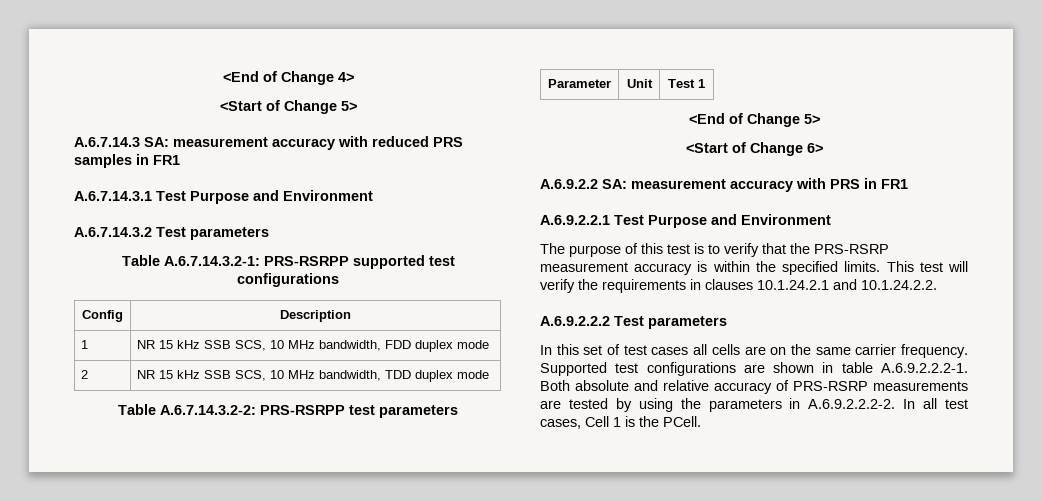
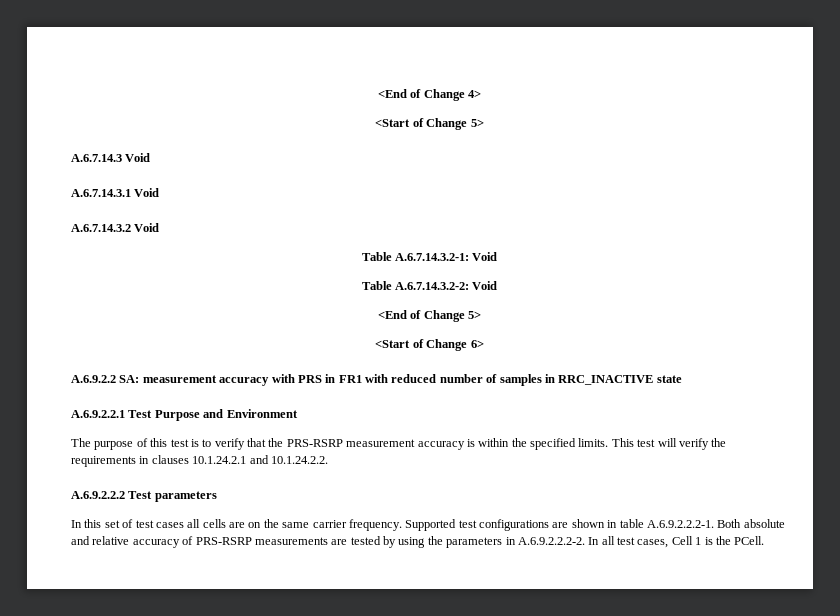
- A.6.7.14.3 SA: measurement accuracy with reduced PRS samples in FR1
- A.6.7.14.3.1 Test Purpose and Environment
+ A.6.7.14.3 Void
+ A.6.7.14.3.1 Void
- A.6.7.14.3.2 Test parameters
+ A.6.7.14.3.2 Void
- Table A.6.7.14.3.2-1: PRS-RSRPP supported test configurations
- Config | Description
- 1 | NR 15 kHz SSB SCS, 10 MHz bandwidth, FDD duplex mode
- 2 | NR 15 kHz SSB SCS, 10 MHz bandwidth, TDD duplex mode
- Table A.6.7.14.3.2-2: PRS-RSRPP test parameters
- Parameter | Unit | Test 1
+ Table A.6.7.14.3.2-1: Void
+ Table A.6.7.14.3.2-2: Void
- A.6.9.2.2 SA: measurement accuracy with PRS in FR1
+ A.6.9.2.2 SA: measurement accuracy with PRS in FR1 with reduced number of samples in RRC_INACTIVE state

